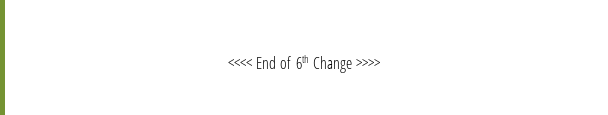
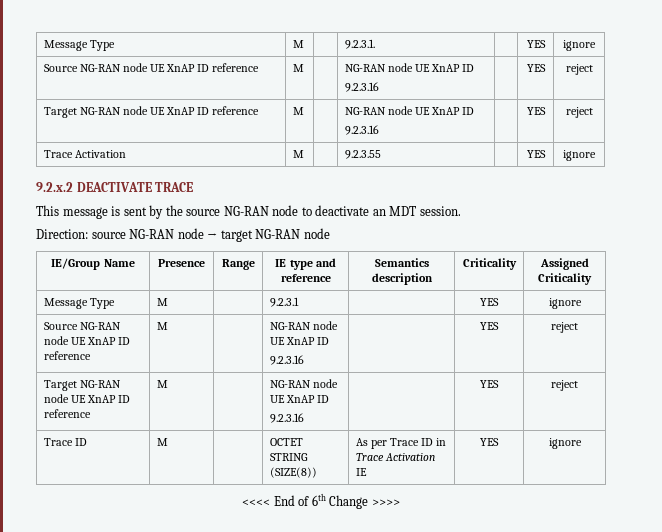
+ Message Type | M | | 9.2.3.1. | | YES | ignore
+ Source NG-RAN node UE XnAP ID reference | M | | NG-RAN node UE XnAP ID
+ 9.2.3.16 | | YES | reject
+ Target NG-RAN node UE XnAP ID reference | M | | NG-RAN node UE XnAP ID
+ 9.2.3.16 | | YES | reject
+ Trace Activation | M | | 9.2.3.55 | | YES | ignore
+ 9.2.x.2 DEACTIVATE TRACE
+ This message is sent by the source NG-RAN node to deactivate an MDT session.
+ Direction: source NG-RAN node → target NG-RAN node
+ IE/Group Name | Presence | Range | IE type and reference | Semantics description | Criticality | Assigned Criticality
+ Message Type | M | | 9.2.3.1 | | YES | ignore
+ Source NG-RAN node UE XnAP ID reference | M | | NG-RAN node UE XnAP ID
+ 9.2.3.16 | | YES | reject
+ Target NG-RAN node UE XnAP ID reference | M | | NG-RAN node UE XnAP ID
+ 9.2.3.16 | | YES | reject
+ Trace ID | M | | OCTET STRING (SIZE(8)) | As per Trace ID in Trace Activation IE | YES | ignore

